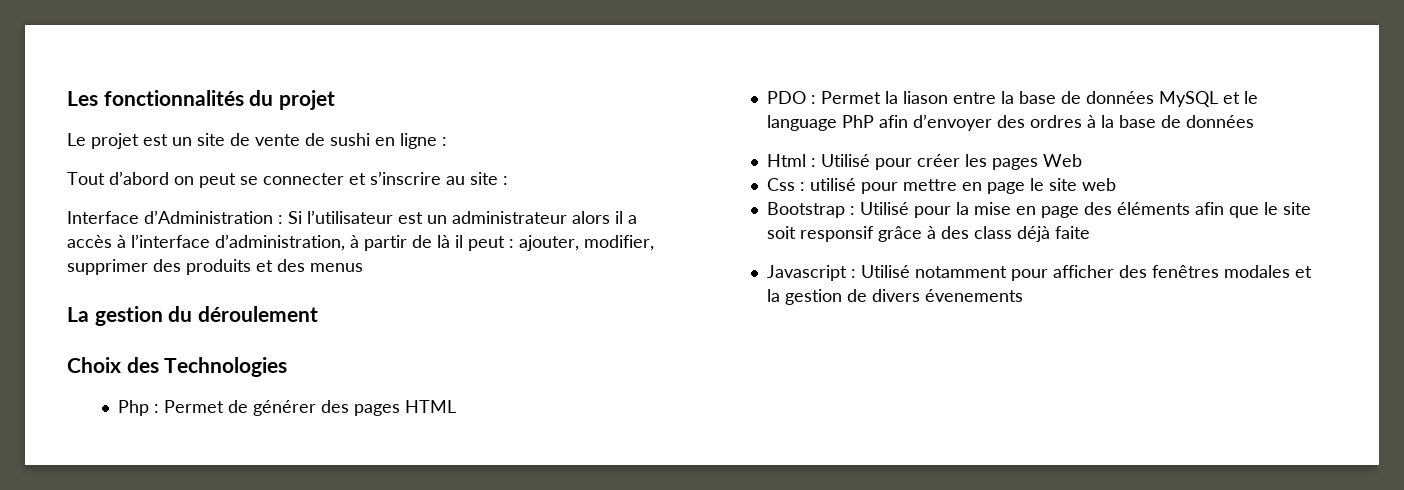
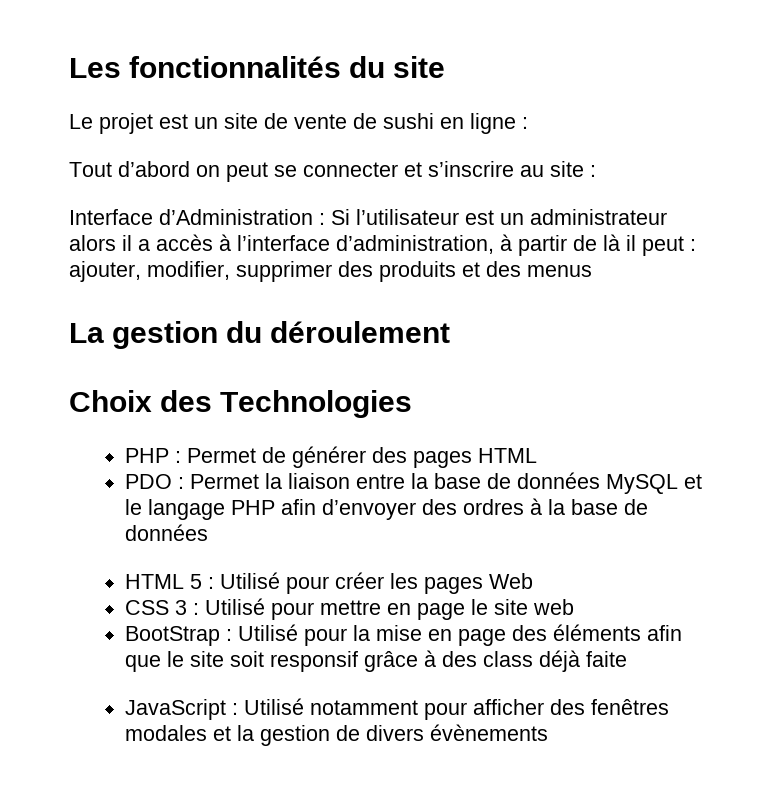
- Les fonctionnalités du projet
+ Les fonctionnalités du site
- Php : Permet de générer des pages HTML
+ PHP : Permet de générer des pages HTML
- PDO : Permet la liason entre la base de données MySQL et le language PhP afin d’envoyer des ordres à la base de données
+ PDO : Permet la liaison entre la base de données MySQL et le langage PHP afin d’envoyer des ordres à la base de données
- Html : Utilisé pour créer les pages Web
+ HTML 5 : Utilisé pour créer les pages Web
- Css : utilisé pour mettre en page le site web
+ CSS 3 : Utilisé pour mettre en page le site web
- Bootstrap : Utilisé pour la mise en page des éléments afin que le site soit responsif grâce à des class déjà faite
+ BootStrap : Utilisé pour la mise en page des éléments afin que le site soit responsif grâce à des class déjà faite
- Javascript : Utilisé notamment pour afficher des fenêtres modales et la gestion de divers évenements
+ JavaScript : Utilisé notamment pour afficher des fenêtres modales et la gestion de divers évènements

